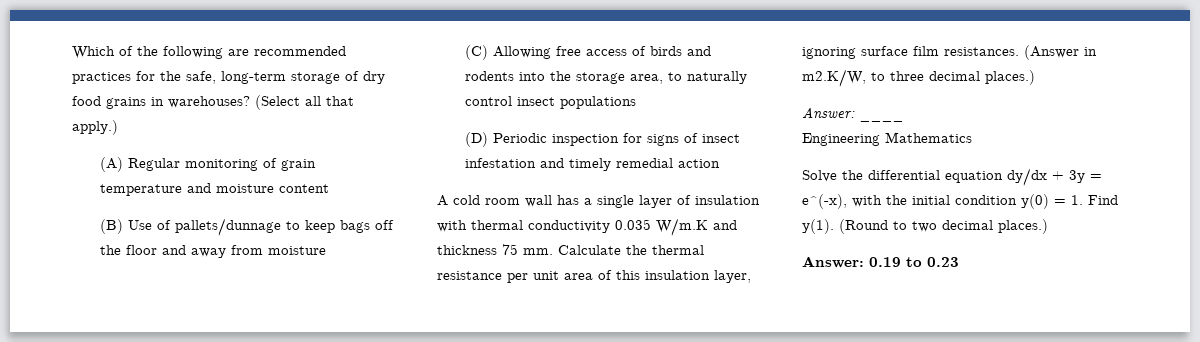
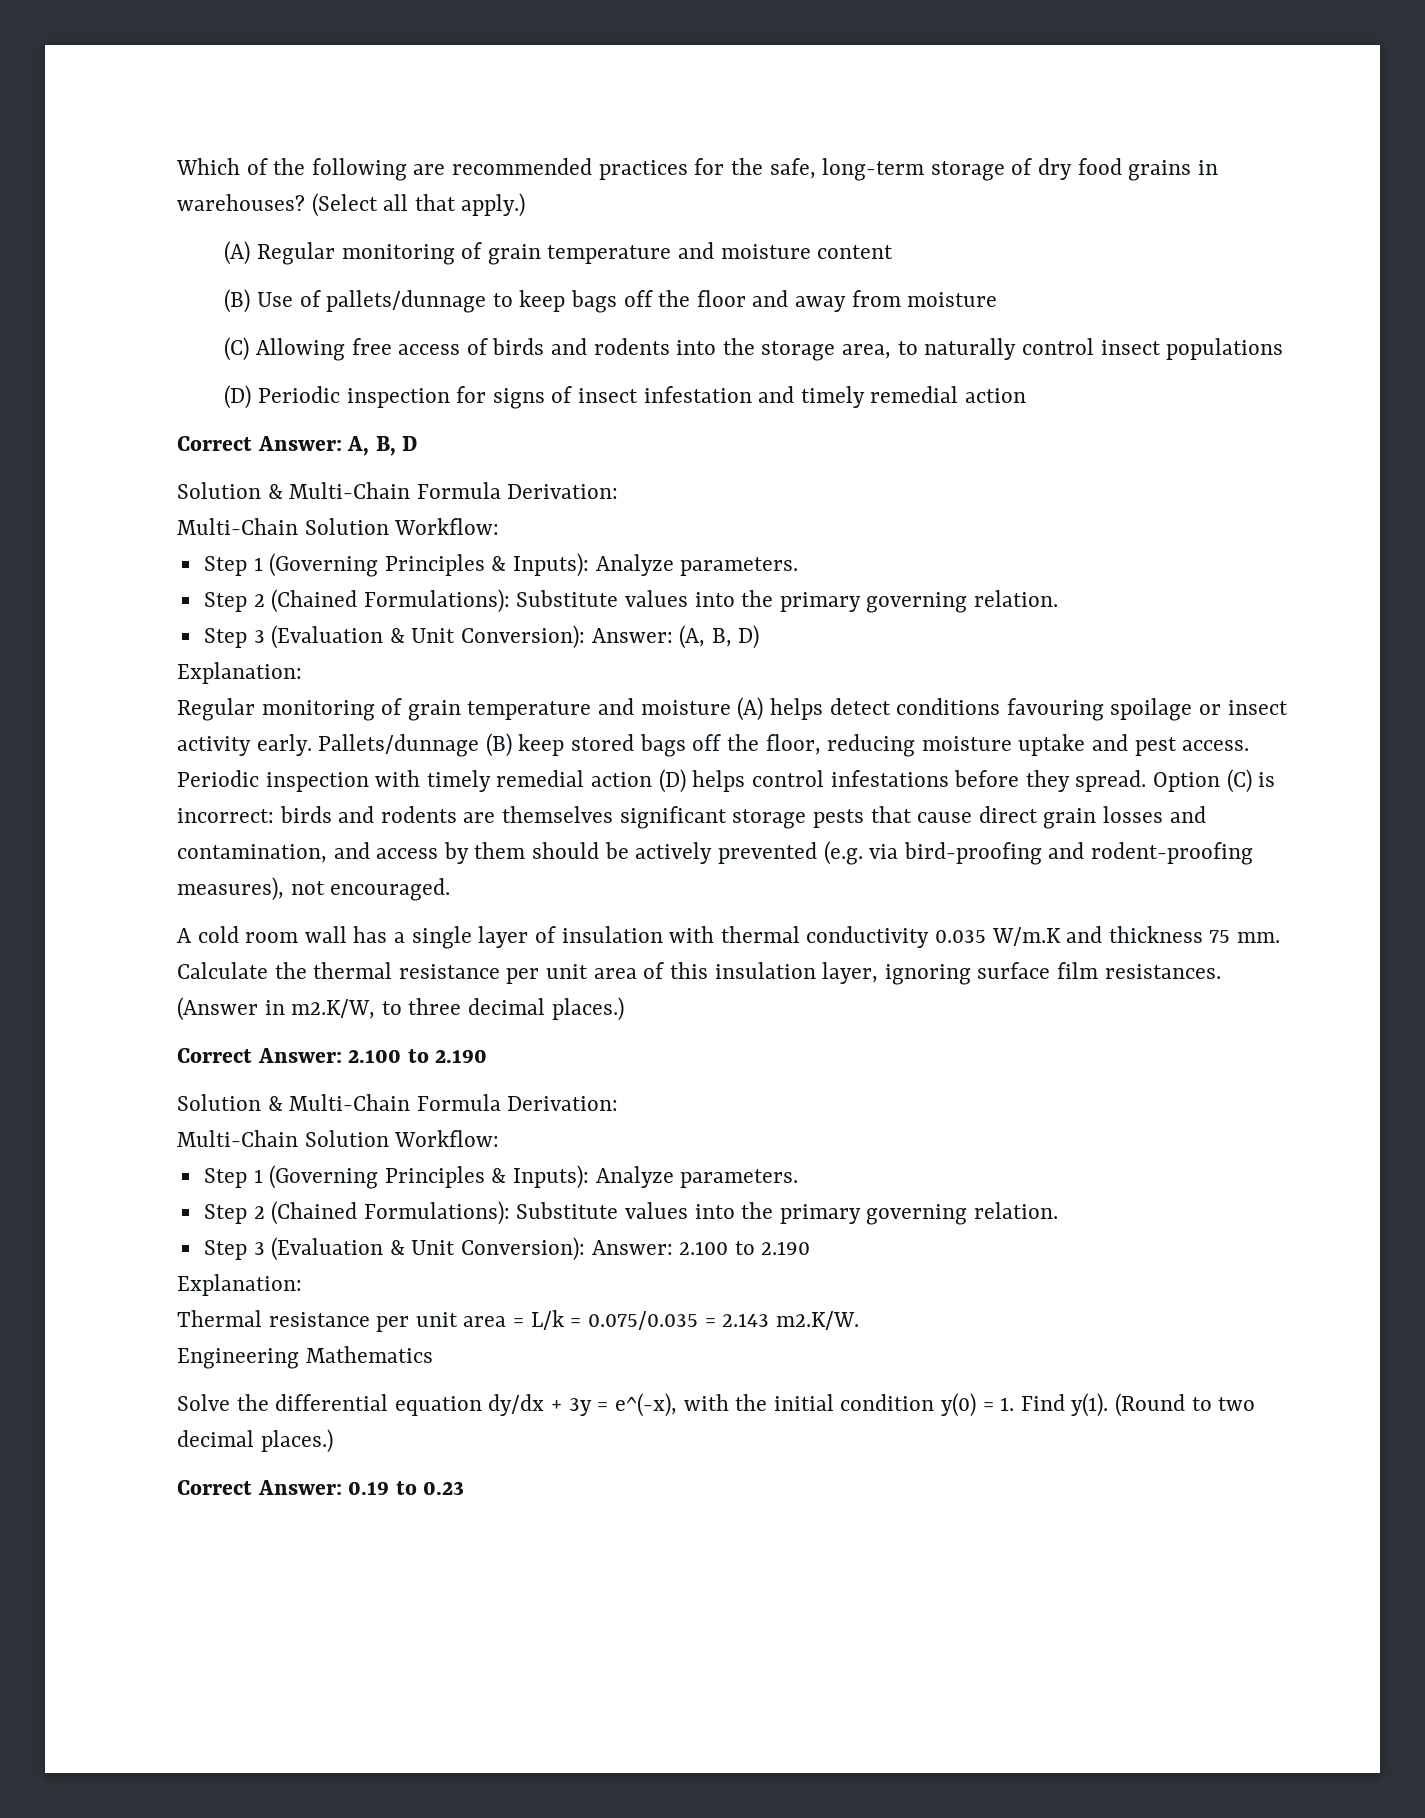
+ Correct Answer: A, B, D
+ Solution & Multi-Chain Formula Derivation:
+ Multi-Chain Solution Workflow:
+ Step 1 (Governing Principles & Inputs): Analyze parameters.
+ Step 2 (Chained Formulations): Substitute values into the primary governing relation.
+ Step 3 (Evaluation & Unit Conversion): Answer: (A, B, D)
+ Explanation:
+ Regular monitoring of grain temperature and moisture (A) helps detect conditions favouring spoilage or insect activity early. Pallets/dunnage (B) keep stored bags off the floor, reducing moisture uptake and pest access. Periodic inspection with timely remedial action (D) helps control infestations before they spread. Option (C) is incorrect: birds and rodents are themselves significant storage pests that cause direct grain losses and contamination, and access by them should be actively prevented (e.g. via bird-proofing and rodent-proofing measures), not encouraged.
- Answer: ____
+ Correct Answer: 2.100 to 2.190
+ Solution & Multi-Chain Formula Derivation:
+ Multi-Chain Solution Workflow:
+ Step 1 (Governing Principles & Inputs): Analyze parameters.
+ Step 2 (Chained Formulations): Substitute values into the primary governing relation.
+ Step 3 (Evaluation & Unit Conversion): Answer: 2.100 to 2.190
+ Explanation:
+ Thermal resistance per unit area = L/k = 0.075/0.035 = 2.143 m2.K/W.
- Answer: 0.19 to 0.23
+ Correct Answer: 0.19 to 0.23

